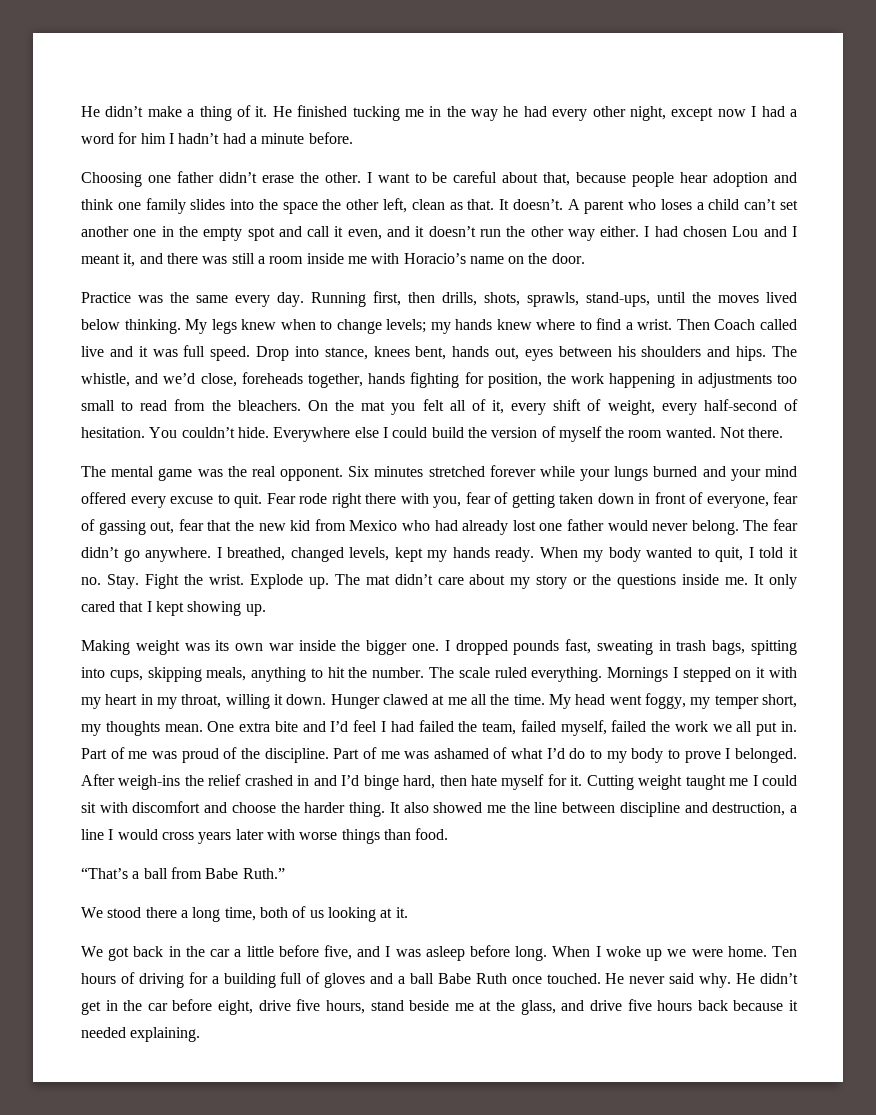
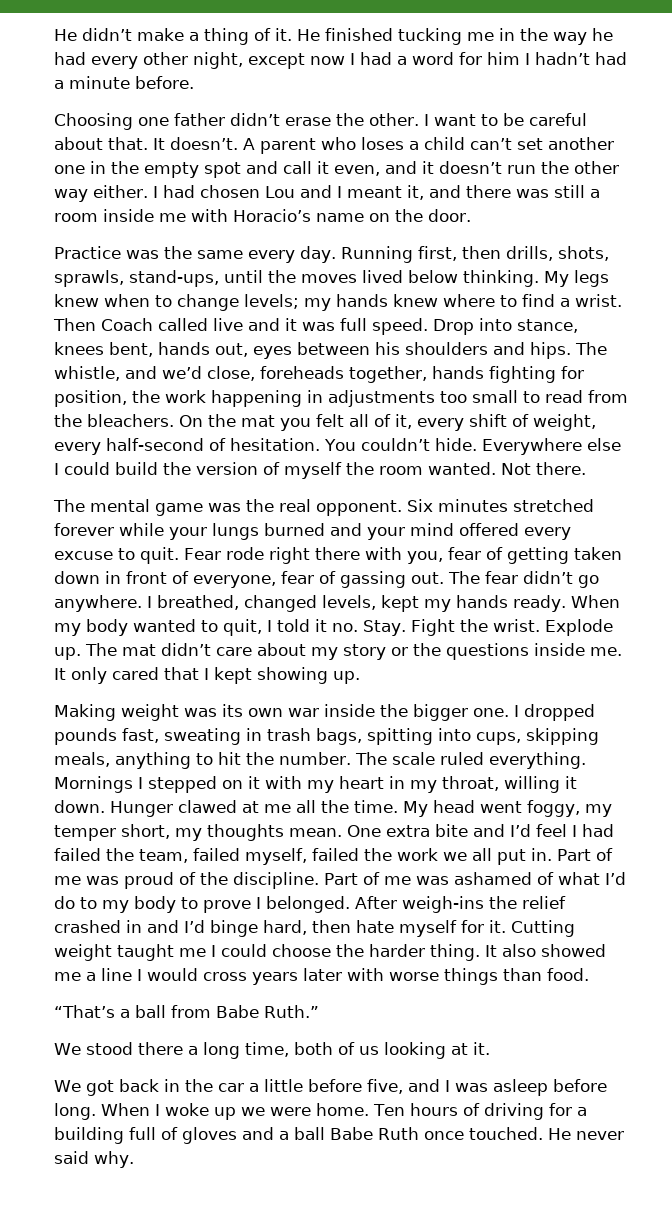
- I want to be careful about that, because people hear adoption and think one family slides into the space the other left, clean as that.
+ I want to be careful about that.
- Fear rode right there with you, fear of getting taken down in front of everyone, fear of gassing out, fear that the new kid from Mexico who had already lost one father would never belong.
+ Fear rode right there with you, fear of getting taken down in front of everyone, fear of gassing out.
- Cutting weight taught me I could sit with discomfort and choose the harder thing.
+ Cutting weight taught me I could choose the harder thing.
- It also showed me the line between discipline and destruction, a line I would cross years later with worse things than food.
+ It also showed me a line I would cross years later with worse things than food.
- He didn’t get in the car before eight, drive five hours, stand beside me at the glass, and drive five hours back because it needed explaining.

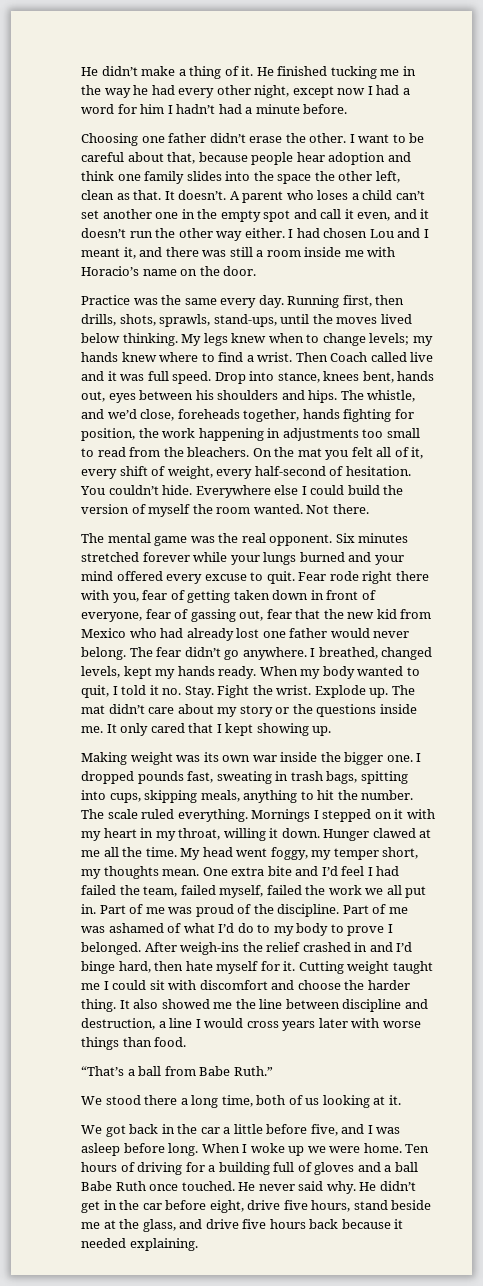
- I want to be careful about that.
+ I want to be careful about that, because people hear adoption and think one family slides into the space the other left, clean as that.
- Fear rode right there with you, fear of getting taken down in front of everyone, fear of gassing out.
+ Fear rode right there with you, fear of getting taken down in front of everyone, fear of gassing out, fear that the new kid from Mexico who had already lost one father would never belong.
- Cutting weight taught me I could choose the harder thing.
+ Cutting weight taught me I could sit with discomfort and choose the harder thing.
- It also showed me a line I would cross years later with worse things than food.
+ It also showed me the line between discipline and destruction, a line I would cross years later with worse things than food.
+ He didn’t get in the car before eight, drive five hours, stand beside me at the glass, and drive five hours back because it needed explaining.

